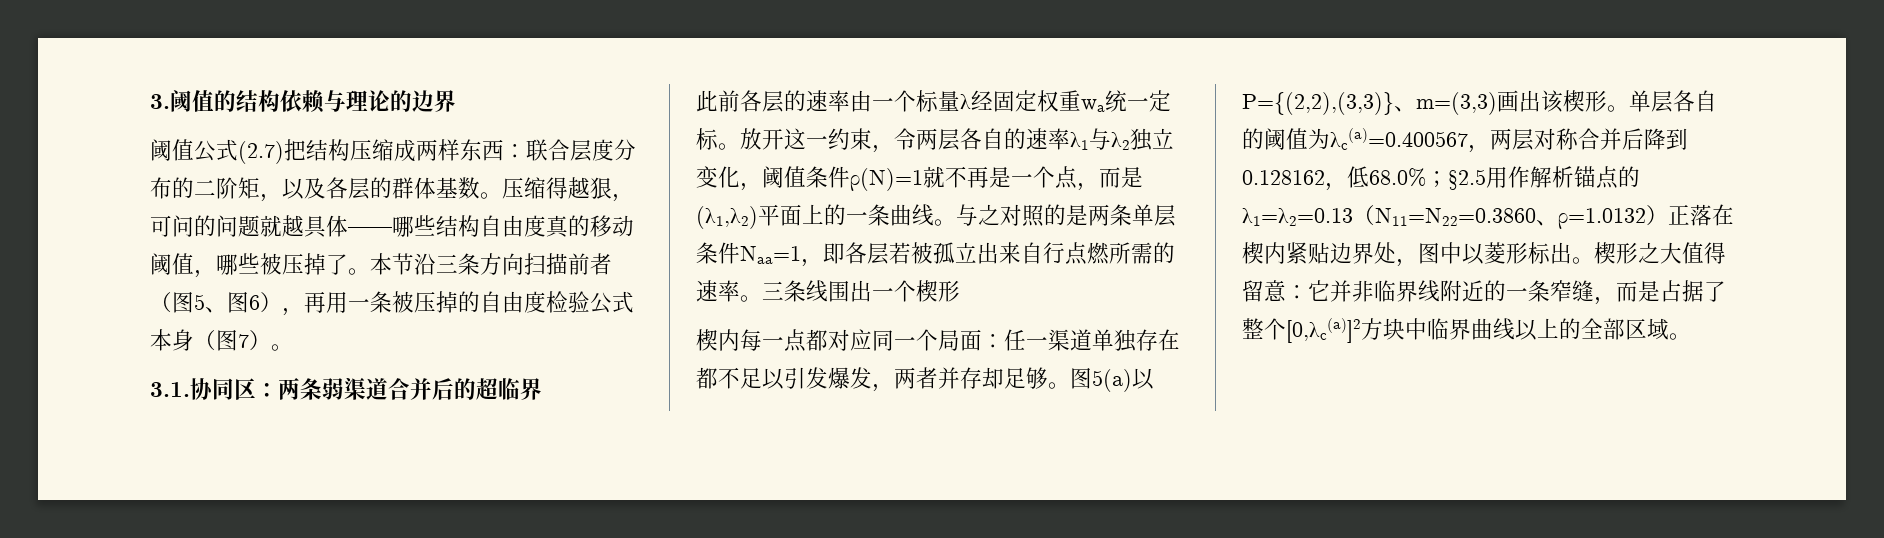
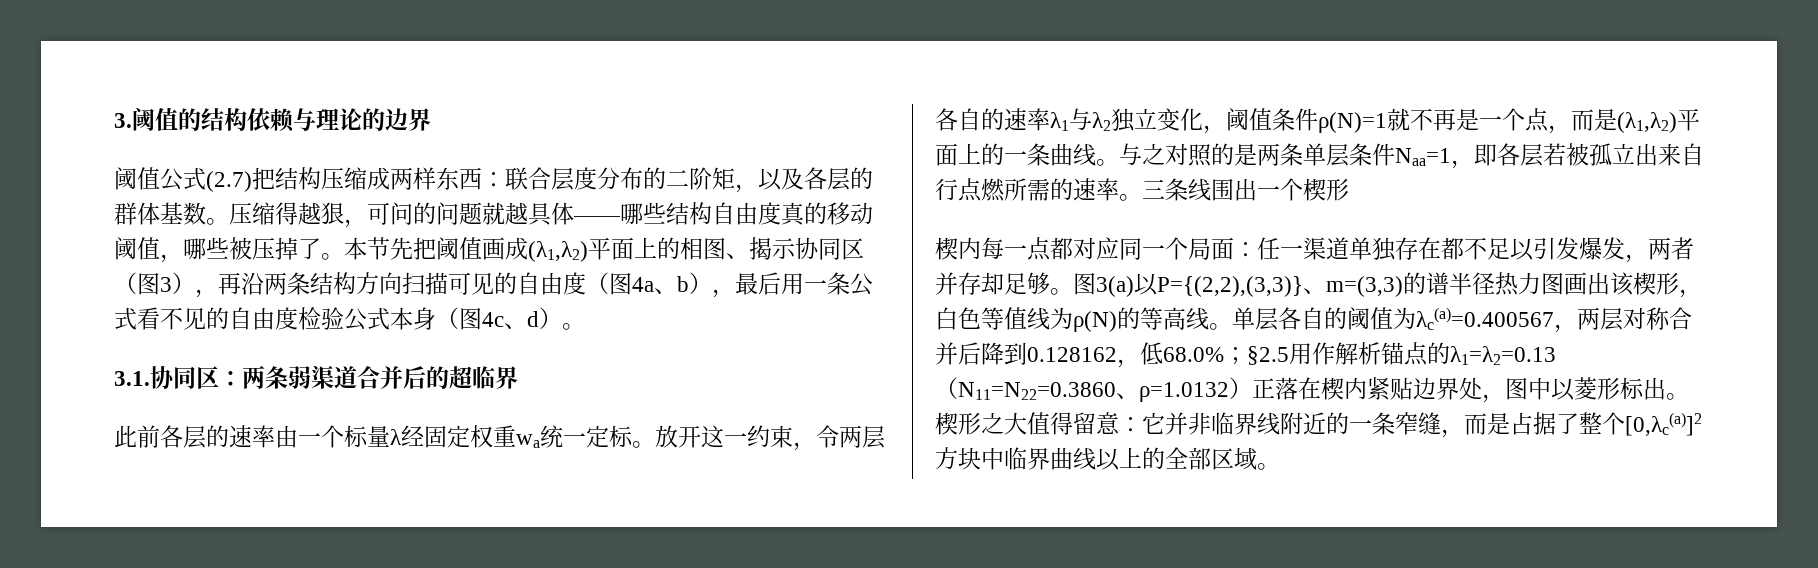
- 本节沿三条方向扫描前者（图5、图6），再用一条被压掉的自由度检验公式本身（图7）。
+ 本节先把阈值画成(λ1,λ2)平面上的相图、揭示协同区（图3），再沿两条结构方向扫描可见的自由度（图4a、b），最后用一条公式看不见的自由度检验公式本身（图4c、d）。
- 图5(a)以P={(2,2),(3,3)}、m=(3,3)画出该楔形。
+ 图3(a)以P={(2,2),(3,3)}、m=(3,3)的谱半径热力图画出该楔形，白色等值线为ρ(N)的等高线。

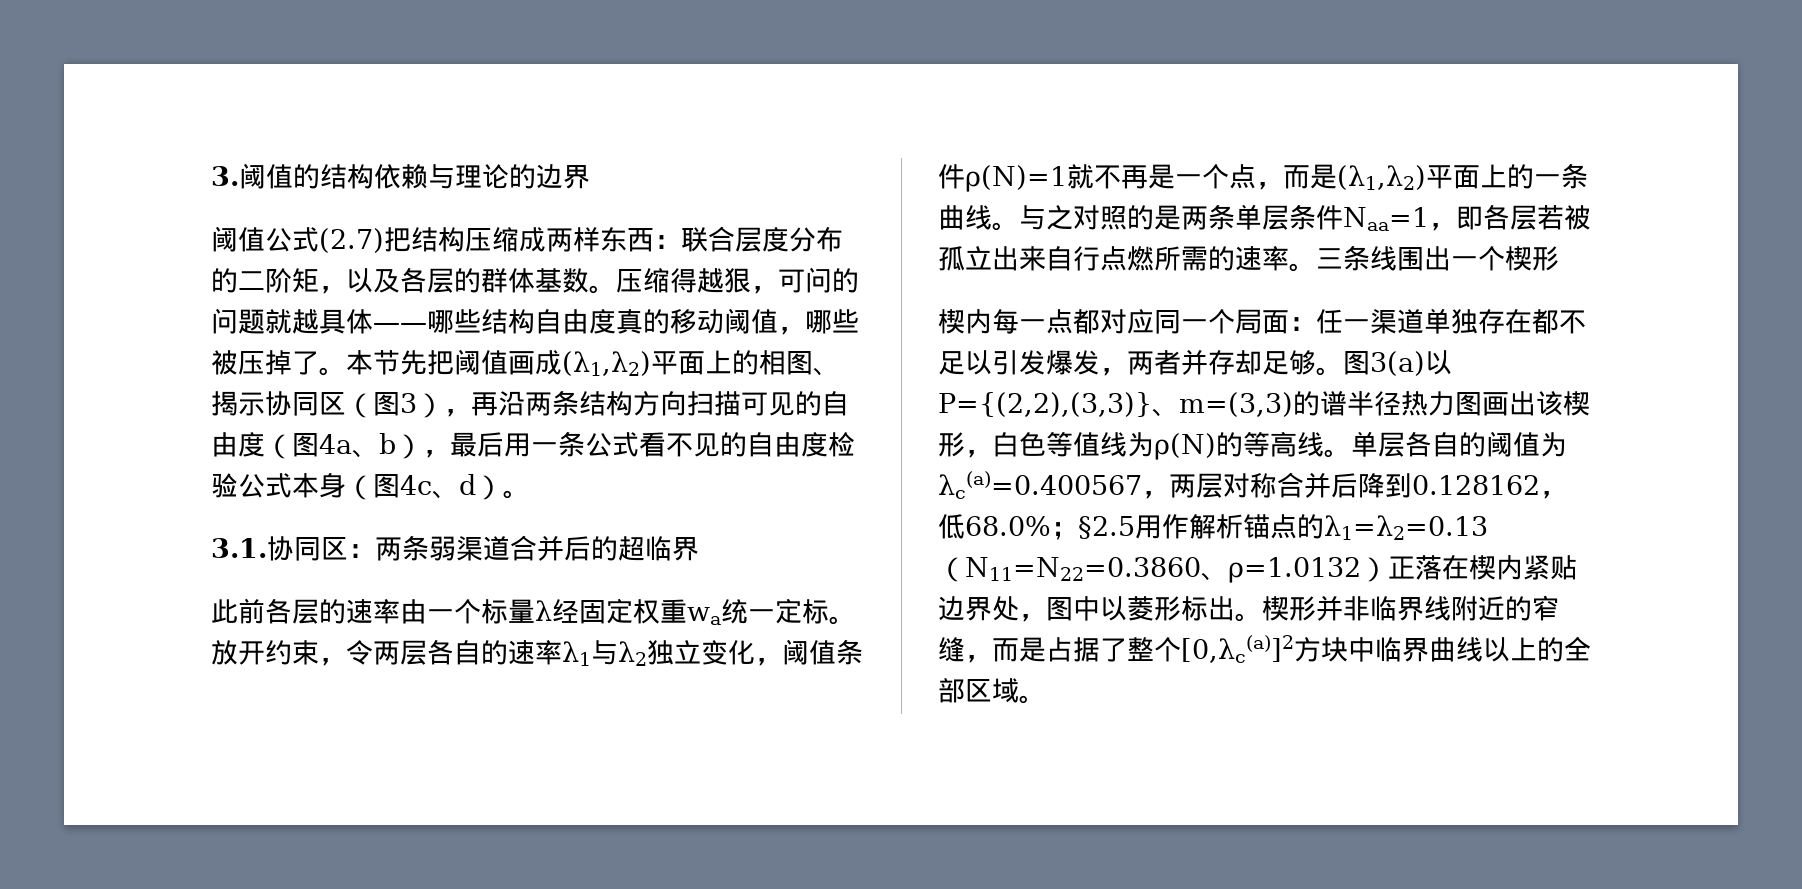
- 放开这一约束，令两层各自的速率λ1与λ2独立变化，阈值条件ρ(N)=1就不再是一个点，而是(λ1,λ2)平面上的一条曲线。
+ 放开约束，令两层各自的速率λ1与λ2独立变化，阈值条件ρ(N)=1就不再是一个点，而是(λ1,λ2)平面上的一条曲线。
- 楔形之大值得留意：它并非临界线附近的一条窄缝，而是占据了整个[0,λc(a)]2方块中临界曲线以上的全部区域。
+ 楔形并非临界线附近的窄缝，而是占据了整个[0,λc(a)]2方块中临界曲线以上的全部区域。

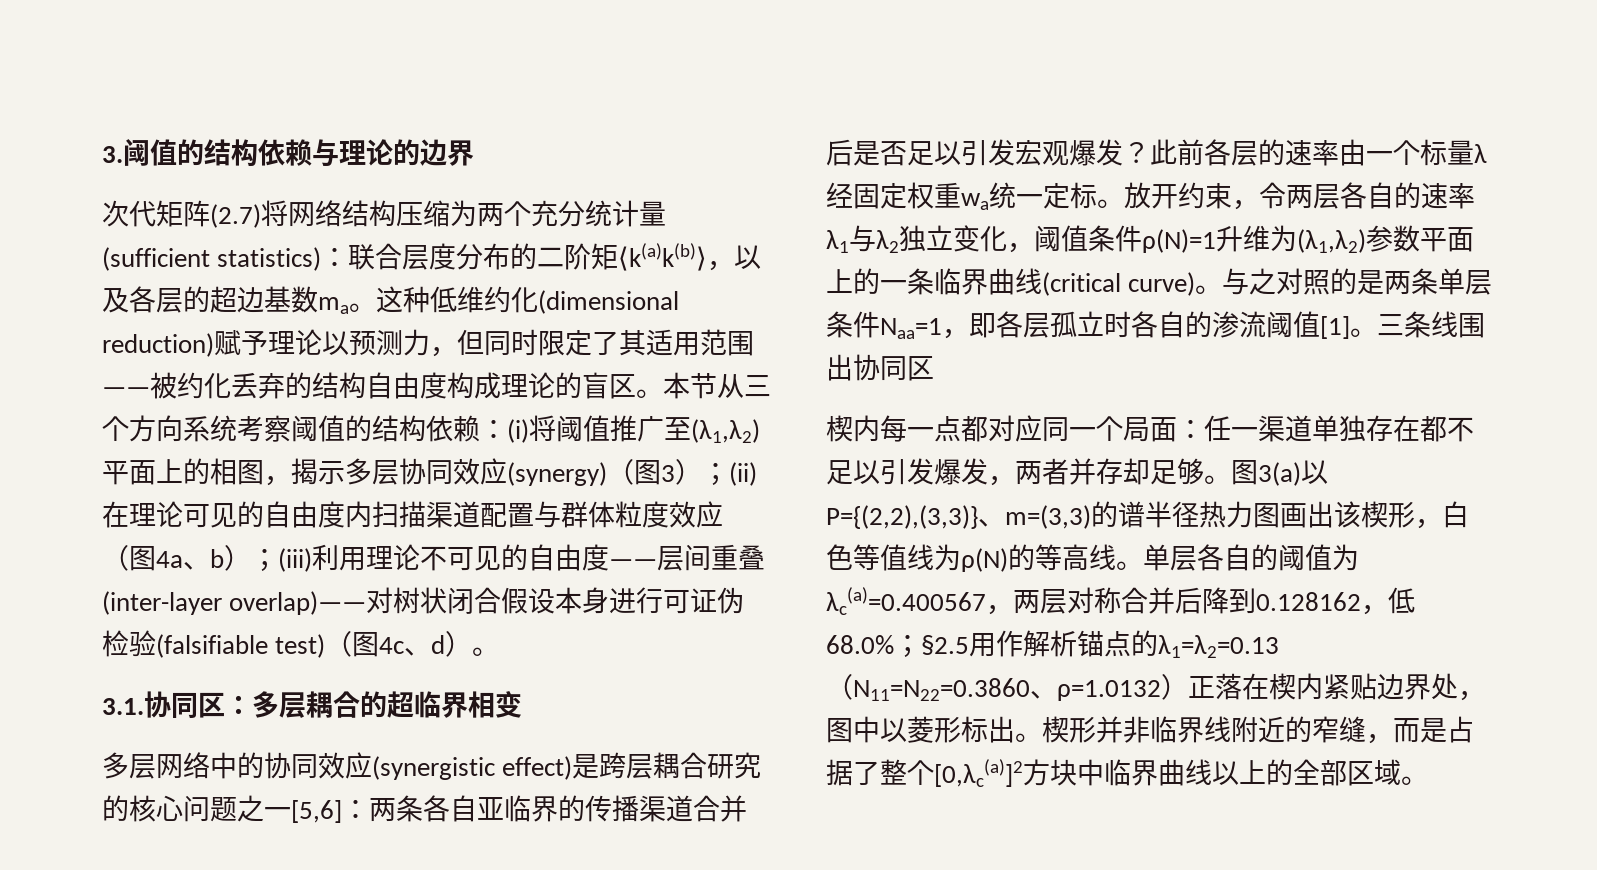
- 阈值公式(2.7)把结构压缩成两样东西：联合层度分布的二阶矩，以及各层的群体基数。压缩得越狠，可问的问题就越具体——哪些结构自由度真的移动阈值，哪些被压掉了。本节先把阈值画成(λ1,λ2)平面上的相图、揭示协同区（图3），再沿两条结构方向扫描可见的自由度（图4a、b），最后用一条公式看不见的自由度检验公式本身（图4c、d）。
+ 次代矩阵(2.7)将网络结构压缩为两个充分统计量(sufficient statistics)：联合层度分布的二阶矩⟨k(a)k(b)⟩，以及各层的超边基数ma。这种低维约化(dimensional reduction)赋予理论以预测力，但同时限定了其适用范围——被约化丢弃的结构自由度构成理论的盲区。本节从三个方向系统考察阈值的结构依赖：(i)将阈值推广至(λ1,λ2)平面上的相图，揭示多层协同效应(synergy)（图3）；(ii)在理论可见的自由度内扫描渠道配置与群体粒度效应（图4a、b）；(iii)利用理论不可见的自由度——层间重叠(inter-layer overlap)——对树状闭合假设本身进行可证伪检验(falsifiable test)（图4c、d）。
- 3.1.协同区：两条弱渠道合并后的超临界
- 此前各层的速率由一个标量λ经固定权重wa统一定标。
+ 3.1.协同区：多层耦合的超临界相变
+ 多层网络中的协同效应(synergistic effect)是跨层耦合研究的核心问题之一[5,6]：两条各自亚临界的传播渠道合并后是否足以引发宏观爆发？此前各层的速率由一个标量λ经固定权重wa统一定标。
- 放开约束，令两层各自的速率λ1与λ2独立变化，阈值条件ρ(N)=1就不再是一个点，而是(λ1,λ2)平面上的一条曲线。
+ 放开约束，令两层各自的速率λ1与λ2独立变化，阈值条件ρ(N)=1升维为(λ1,λ2)参数平面上的一条临界曲线(critical curve)。
- 与之对照的是两条单层条件Naa=1，即各层若被孤立出来自行点燃所需的速率。
+ 与之对照的是两条单层条件Naa=1，即各层孤立时各自的渗流阈值[1]。
- 三条线围出一个楔形
+ 三条线围出协同区

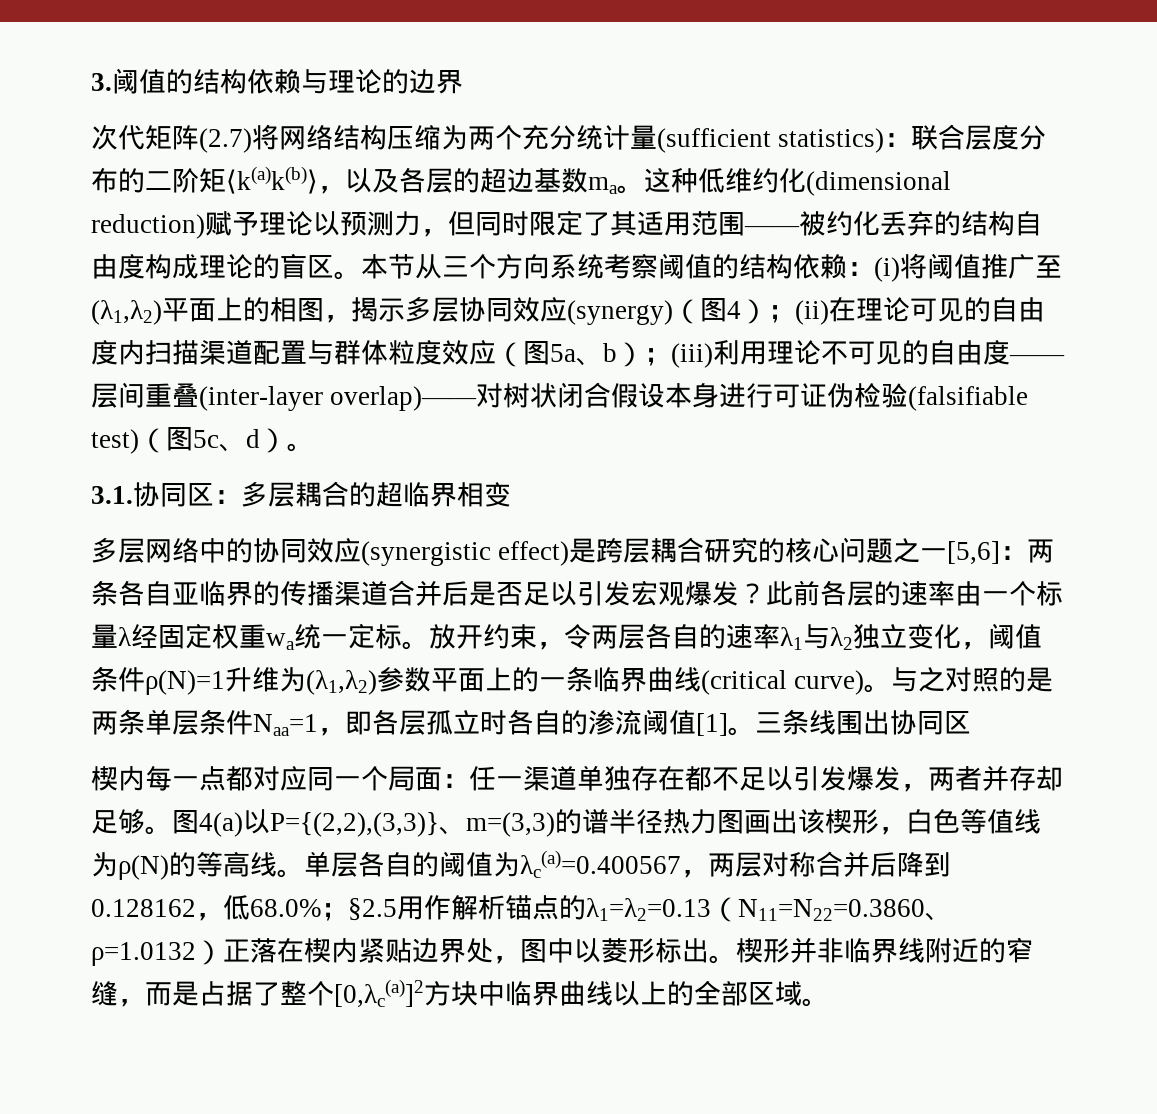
- (i)将阈值推广至(λ1,λ2)平面上的相图，揭示多层协同效应(synergy)（图3）；
+ (i)将阈值推广至(λ1,λ2)平面上的相图，揭示多层协同效应(synergy)（图4）；
- (ii)在理论可见的自由度内扫描渠道配置与群体粒度效应（图4a、b）；
+ (ii)在理论可见的自由度内扫描渠道配置与群体粒度效应（图5a、b）；
- (iii)利用理论不可见的自由度——层间重叠(inter-layer overlap)——对树状闭合假设本身进行可证伪检验(falsifiable test)（图4c、d）。
+ (iii)利用理论不可见的自由度——层间重叠(inter-layer overlap)——对树状闭合假设本身进行可证伪检验(falsifiable test)（图5c、d）。
- 图3(a)以P={(2,2),(3,3)}、m=(3,3)的谱半径热力图画出该楔形，白色等值线为ρ(N)的等高线。
+ 图4(a)以P={(2,2),(3,3)}、m=(3,3)的谱半径热力图画出该楔形，白色等值线为ρ(N)的等高线。

